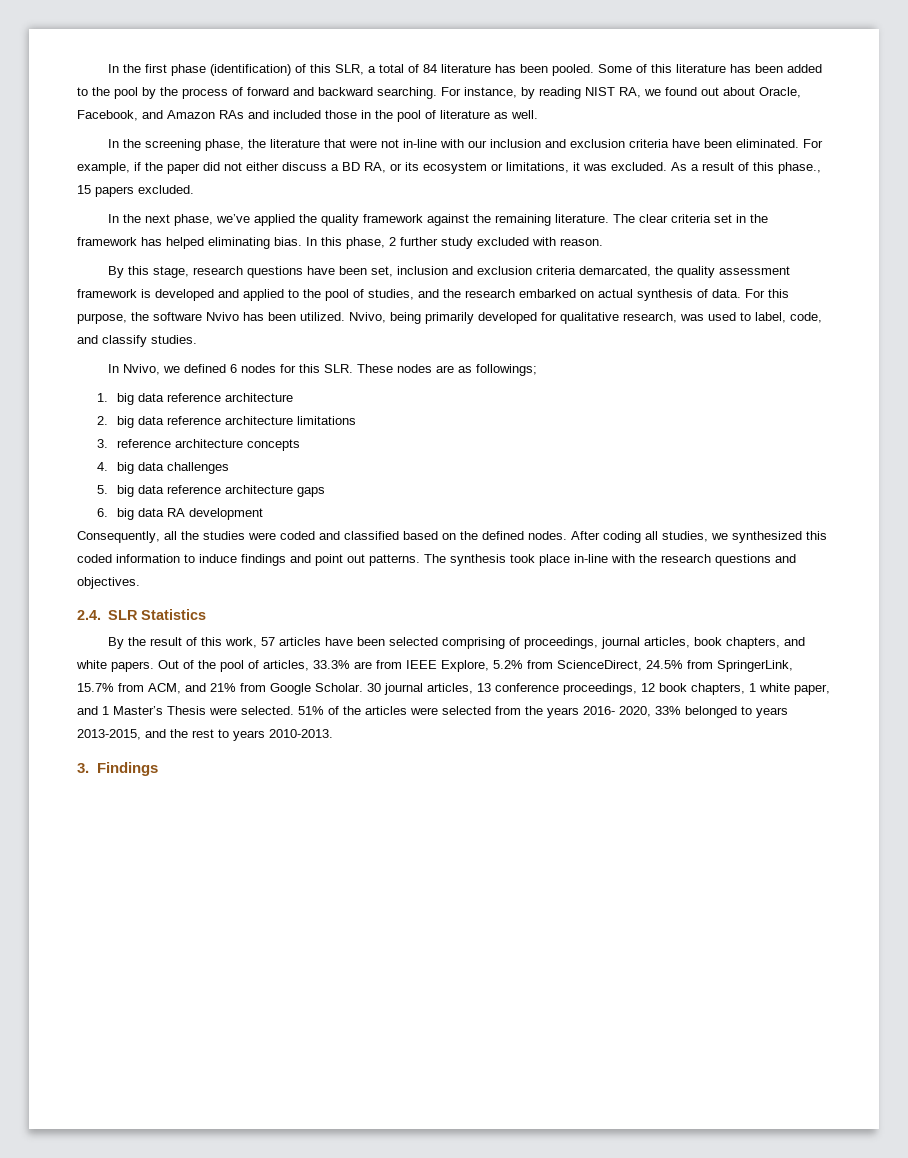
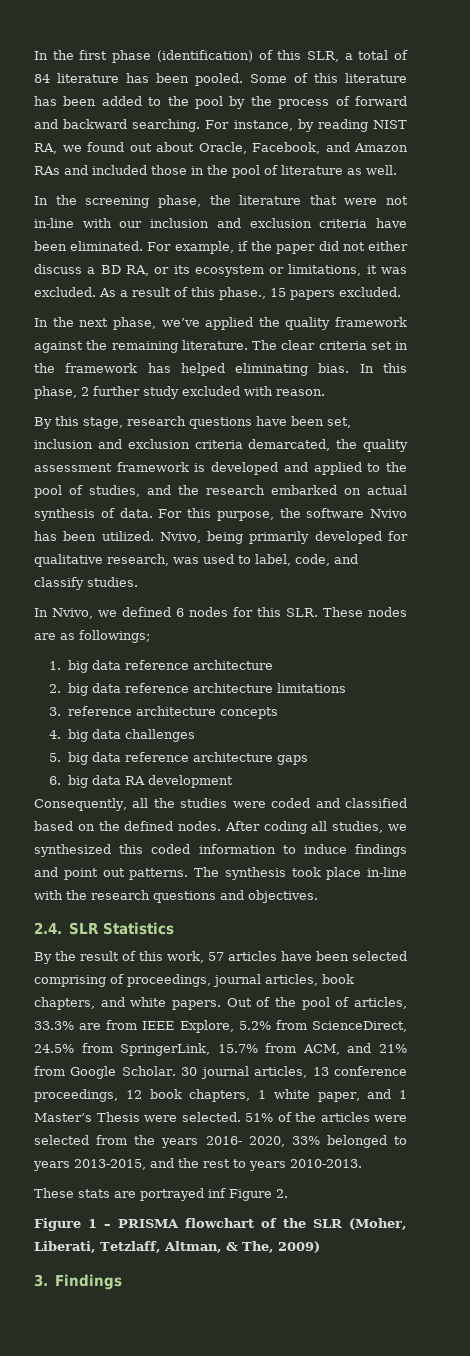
+ These stats are portrayed inf Figure 2.
+ Figure 1 – PRISMA flowchart of the SLR (Moher, Liberati, Tetzlaff, Altman, & The, 2009)

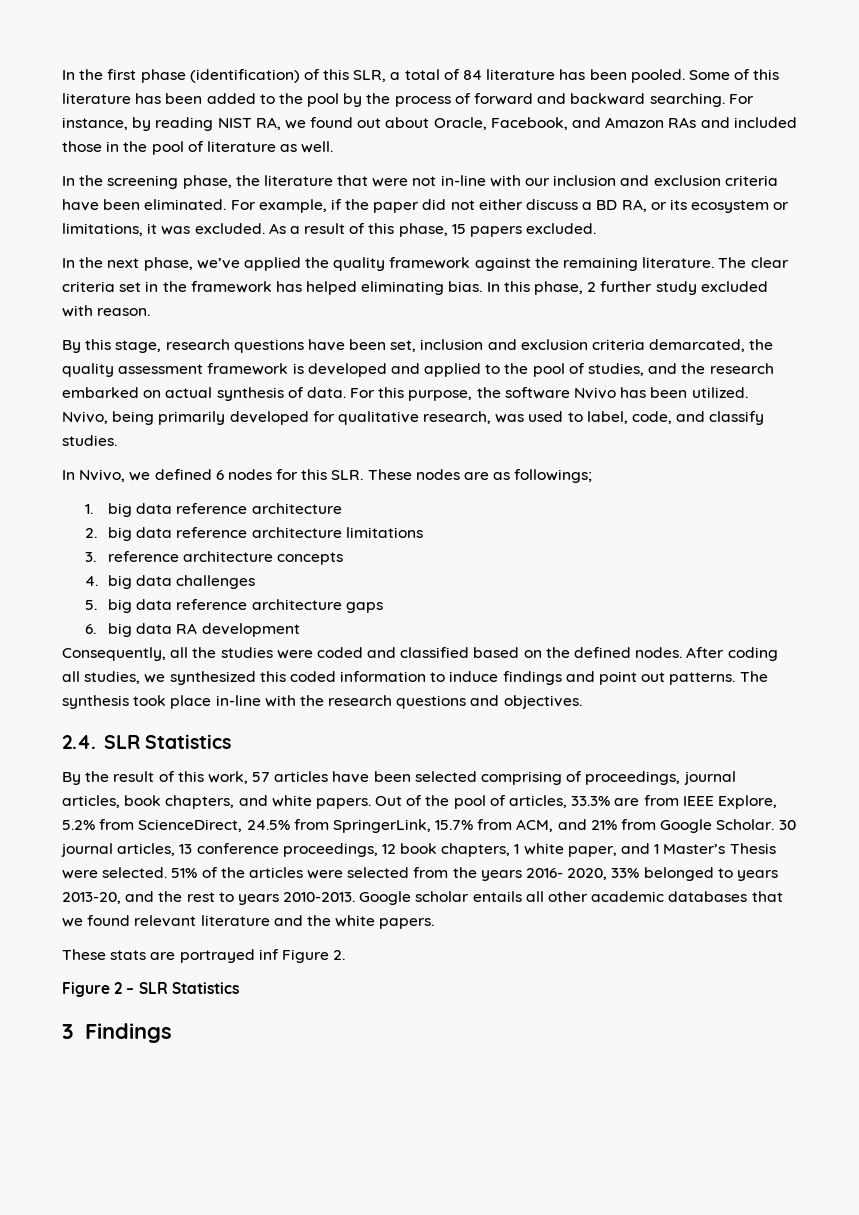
- As a result of this phase., 15 papers excluded.
+ As a result of this phase, 15 papers excluded.
- 51% of the articles were selected from the years 2016- 2020, 33% belonged to years 2013-2015, and the rest to years 2010-2013.
+ 51% of the articles were selected from the years 2016- 2020, 33% belonged to years 2013-20, and the rest to years 2010-2013. Google scholar entails all other academic databases that we found relevant literature and the white papers.
- Figure 1 – PRISMA flowchart of the SLR (Moher, Liberati, Tetzlaff, Altman, & The, 2009)
- 3. Findings
+ Figure 2 – SLR Statistics
+ 3 Findings

